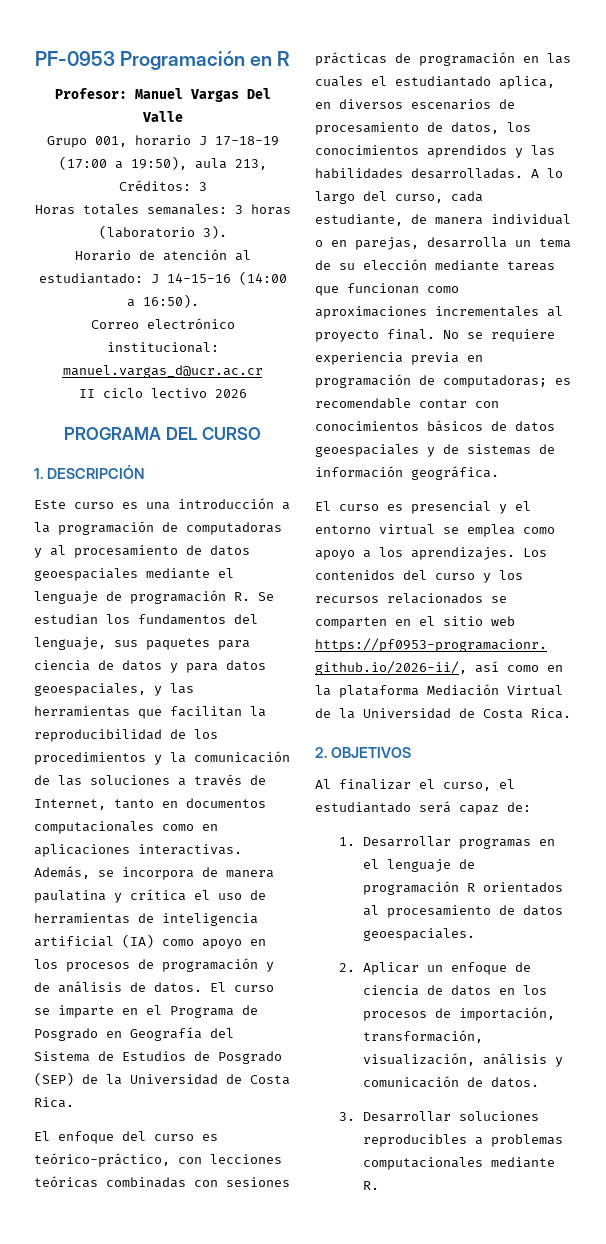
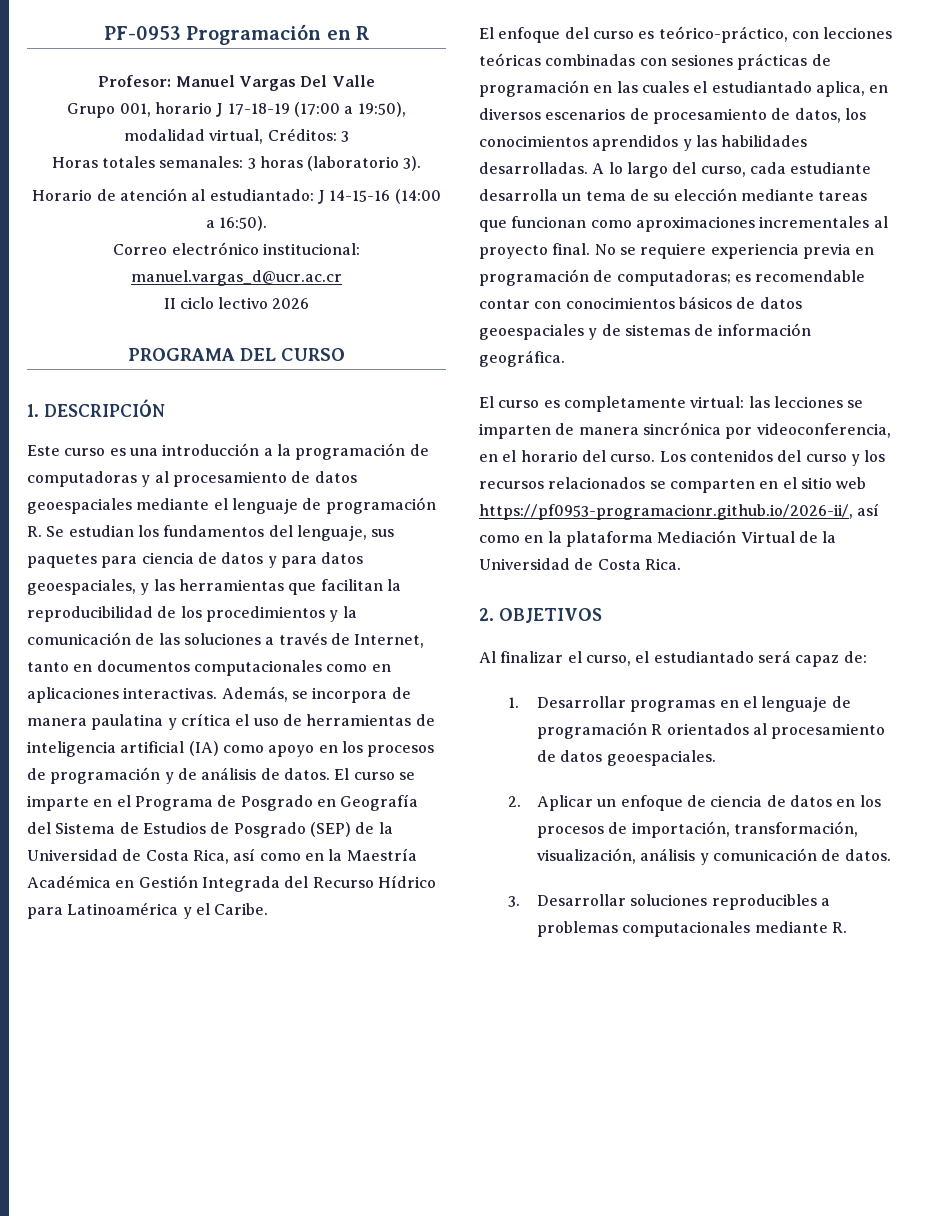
- Grupo 001, horario J 17-18-19 (17:00 a 19:50), aula 213, Créditos: 3
+ Grupo 001, horario J 17-18-19 (17:00 a 19:50), modalidad virtual, Créditos: 3
- El curso se imparte en el Programa de Posgrado en Geografía del Sistema de Estudios de Posgrado (SEP) de la Universidad de Costa Rica.
+ El curso se imparte en el Programa de Posgrado en Geografía del Sistema de Estudios de Posgrado (SEP) de la Universidad de Costa Rica, así como en la Maestría Académica en Gestión Integrada del Recurso Hídrico para Latinoamérica y el Caribe.
- A lo largo del curso, cada estudiante, de manera individual o en parejas, desarrolla un tema de su elección mediante tareas que funcionan como aproximaciones incrementales al proyecto final.
+ A lo largo del curso, cada estudiante desarrolla un tema de su elección mediante tareas que funcionan como aproximaciones incrementales al proyecto final.
- El curso es presencial y el entorno virtual se emplea como apoyo a los aprendizajes.
+ El curso es completamente virtual: las lecciones se imparten de manera sincrónica por videoconferencia, en el horario del curso.

